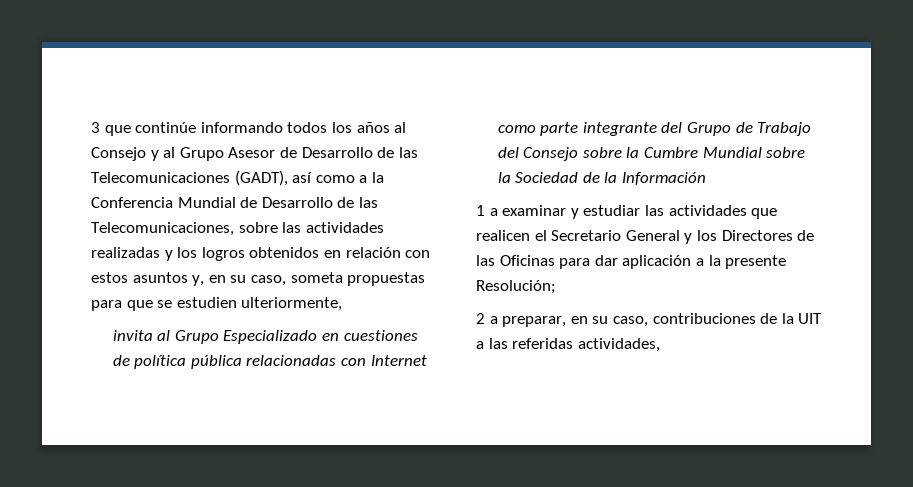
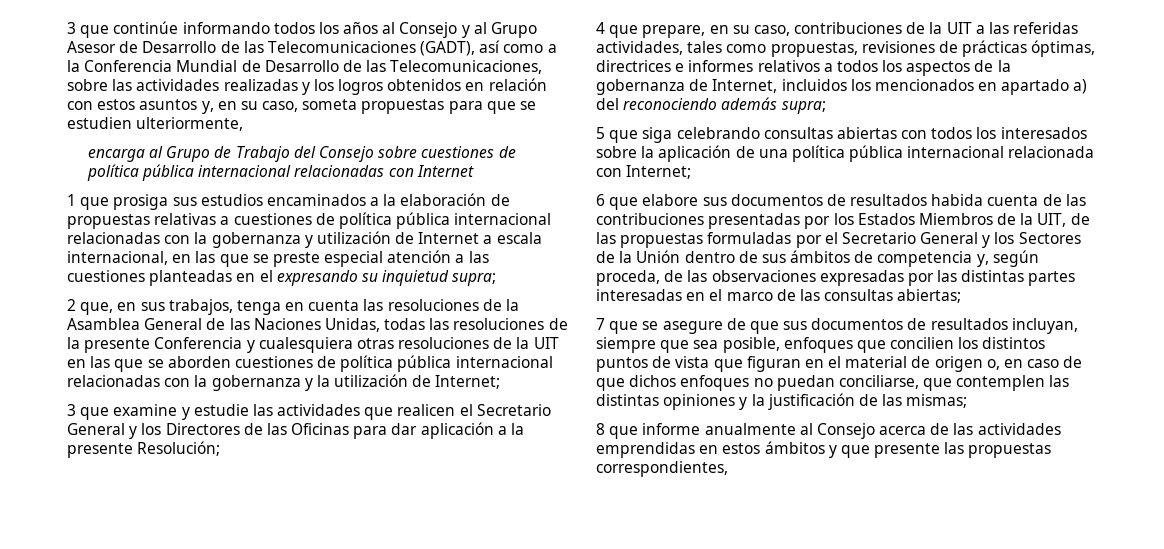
- invita al Grupo Especializado en cuestiones de política pública relacionadas con Internet como parte integrante del Grupo de Trabajo del Consejo sobre la Cumbre Mundial sobre la Sociedad de la Información
- 1 a examinar y estudiar las actividades que realicen el Secretario General y los Directores de las Oficinas para dar aplicación a la presente Resolución;
+ encarga al Grupo de Trabajo del Consejo sobre cuestiones de política pública internacional relacionadas con Internet
+ 1 que prosiga sus estudios encaminados a la elaboración de propuestas relativas a cuestiones de política pública internacional relacionadas con la gobernanza y utilización de Internet a escala internacional, en las que se preste especial atención a las cuestiones planteadas en el expresando su inquietud supra;
+ 2 que, en sus trabajos, tenga en cuenta las resoluciones de la Asamblea General de las Naciones Unidas, todas las resoluciones de la presente Conferencia y cualesquiera otras resoluciones de la UIT en las que se aborden cuestiones de política pública internacional relacionadas con la gobernanza y la utilización de Internet;
+ 3 que examine y estudie las actividades que realicen el Secretario General y los Directores de las Oficinas para dar aplicación a la presente Resolución;
- 2 a preparar, en su caso, contribuciones de la UIT a las referidas actividades,
+ 4 que prepare, en su caso, contribuciones de la UIT a las referidas actividades, tales como propuestas, revisiones de prácticas óptimas, directrices e informes relativos a todos los aspectos de la gobernanza de Internet, incluidos los mencionados en apartado a) del reconociendo además supra;
+ 5 que siga celebrando consultas abiertas con todos los interesados sobre la aplicación de una política pública internacional relacionada con Internet;
+ 6 que elabore sus documentos de resultados habida cuenta de las contribuciones presentadas por los Estados Miembros de la UIT, de las propuestas formuladas por el Secretario General y los Sectores de la Unión dentro de sus ámbitos de competencia y, según proceda, de las observaciones expresadas por las distintas partes interesadas en el marco de las consultas abiertas;
+ 7 que se asegure de que sus documentos de resultados incluyan, siempre que sea posible, enfoques que concilien los distintos puntos de vista que figuran en el material de origen o, en caso de que dichos enfoques no puedan conciliarse, que contemplen las distintas opiniones y la justificación de las mismas;
+ 8 que informe anualmente al Consejo acerca de las actividades emprendidas en estos ámbitos y que presente las propuestas correspondientes,

